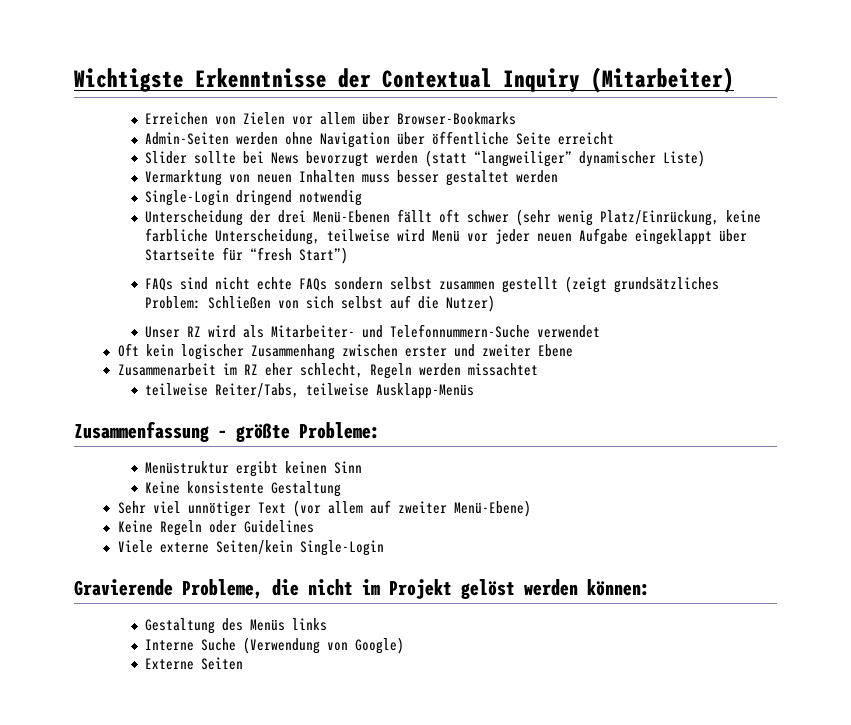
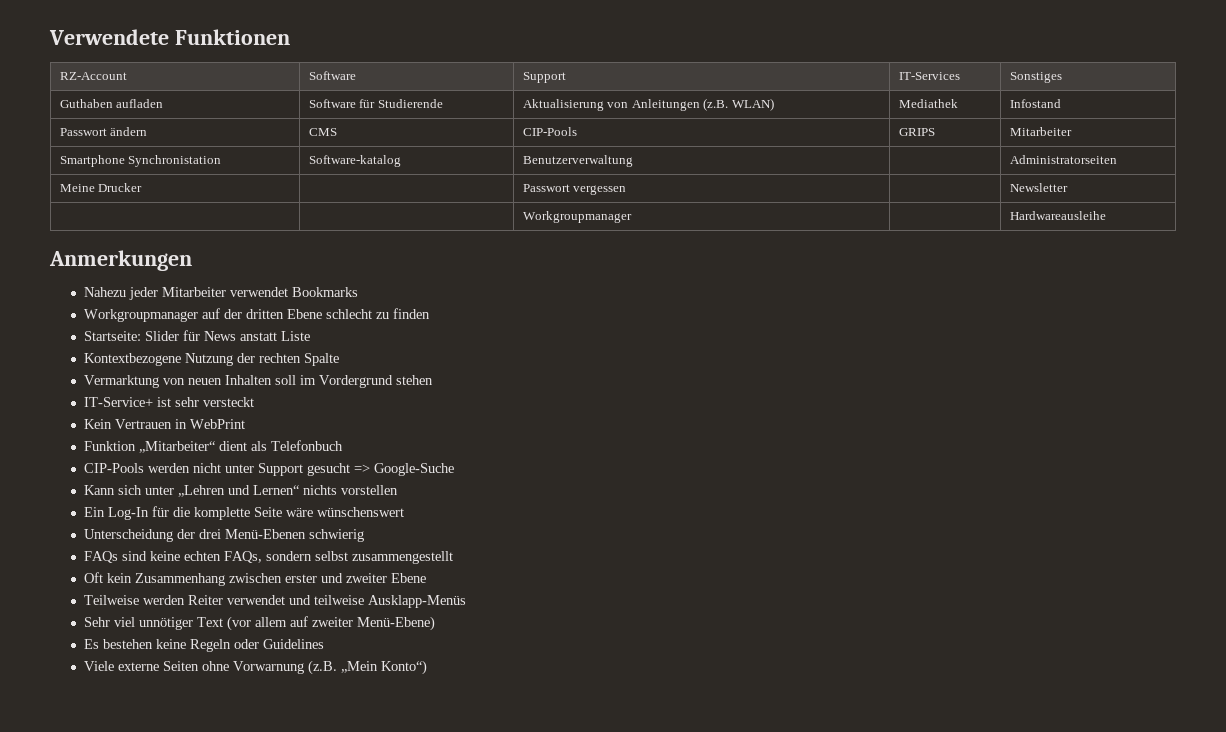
- Wichtigste Erkenntnisse der Contextual Inquiry (Mitarbeiter)
- Erreichen von Zielen vor allem über Browser-Bookmarks
- Admin-Seiten werden ohne Navigation über öffentliche Seite erreicht
- Slider sollte bei News bevorzugt werden (statt “langweiliger” dynamischer Liste)
- Vermarktung von neuen Inhalten muss besser gestaltet werden
- Single-Login dringend notwendig
- Unterscheidung der drei Menü-Ebenen fällt oft schwer (sehr wenig Platz/Einrückung, keine farbliche Unterscheidung, teilweise wird Menü vor jeder neuen Aufgabe eingeklappt über Startseite für “fresh Start”)
- FAQs sind nicht echte FAQs sondern selbst zusammen gestellt (zeigt grundsätzliches Problem: Schließen von sich selbst auf die Nutzer)
- Unser RZ wird als Mitarbeiter- und Telefonnummern-Suche verwendet
+ Verwendete Funktionen
+ RZ-Account | Software | Support | IT-Services | Sonstiges
+ Guthaben aufladen | Software für Studierende | Aktualisierung von Anleitungen (z.B. WLAN) | Mediathek | Infostand
+ Passwort ändern | CMS | CIP-Pools | GRIPS | Mitarbeiter
+ Smartphone Synchronistation | Software-katalog | Benutzerverwaltung | | Administratorseiten
+ Meine Drucker | | Passwort vergessen | | Newsletter
+ | | Workgroupmanager | | Hardwareausleihe
+ Anmerkungen
+ Nahezu jeder Mitarbeiter verwendet Bookmarks
+ Workgroupmanager auf der dritten Ebene schlecht zu finden
+ Startseite: Slider für News anstatt Liste
+ Kontextbezogene Nutzung der rechten Spalte
+ Vermarktung von neuen Inhalten soll im Vordergrund stehen
+ IT-Service+ ist sehr versteckt
+ Kein Vertrauen in WebPrint
+ Funktion „Mitarbeiter“ dient als Telefonbuch
+ CIP-Pools werden nicht unter Support gesucht => Google-Suche
+ Kann sich unter „Lehren und Lernen“ nichts vorstellen
+ Ein Log-In für die komplette Seite wäre wünschenswert
+ Unterscheidung der drei Menü-Ebenen schwierig
+ FAQs sind keine echten FAQs, sondern selbst zusammengestellt
- Oft kein logischer Zusammenhang zwischen erster und zweiter Ebene
+ Oft kein Zusammenhang zwischen erster und zweiter Ebene
- Zusammenarbeit im RZ eher schlecht, Regeln werden missachtet
- teilweise Reiter/Tabs, teilweise Ausklapp-Menüs
- Zusammenfassung – größte Probleme:
- Menüstruktur ergibt keinen Sinn
- Keine konsistente Gestaltung
+ Teilweise werden Reiter verwendet und teilweise Ausklapp-Menüs
- Keine Regeln oder Guidelines
+ Es bestehen keine Regeln oder Guidelines
- Viele externe Seiten/kein Single-Login
- Gravierende Probleme, die nicht im Projekt gelöst werden können:
- Gestaltung des Menüs links
- Interne Suche (Verwendung von Google)
- Externe Seiten
+ Viele externe Seiten ohne Vorwarnung (z.B. „Mein Konto“)

